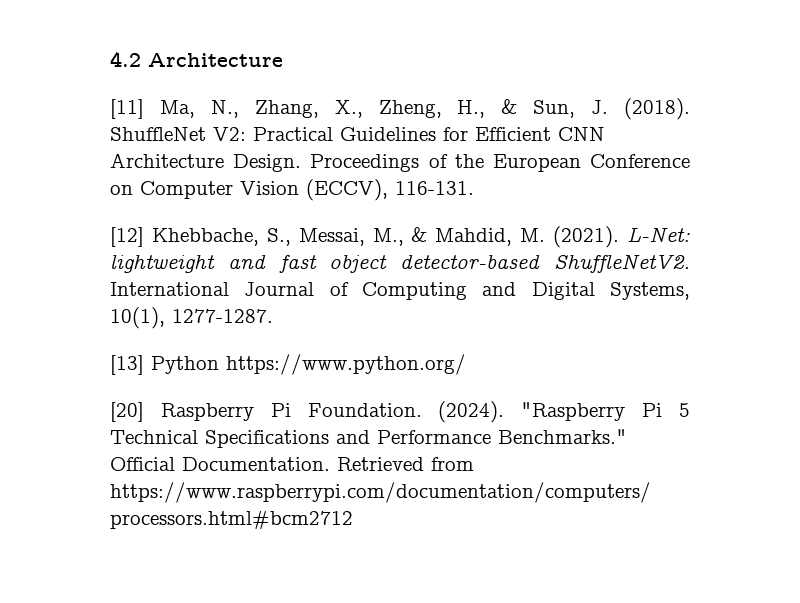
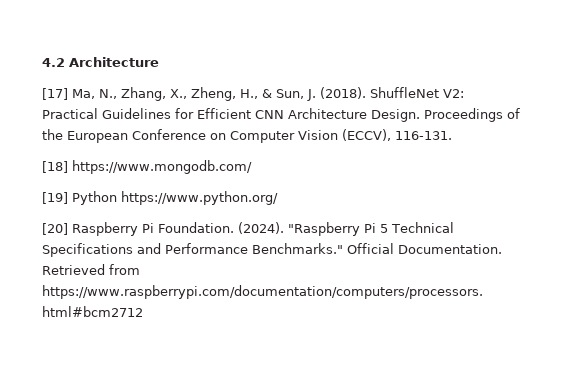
- [11] Ma, N., Zhang, X., Zheng, H., & Sun, J. (2018).
+ [17] Ma, N., Zhang, X., Zheng, H., & Sun, J. (2018).
- [12] Khebbache, S., Messai, M., & Mahdid, M. (2021). L-Net: lightweight and fast object detector-based ShuffleNetV2. International Journal of Computing and Digital Systems, 10(1), 1277-1287.
- [13] Python https://www.python.org/
+ [18] https://www.mongodb.com/
+ [19] Python https://www.python.org/

